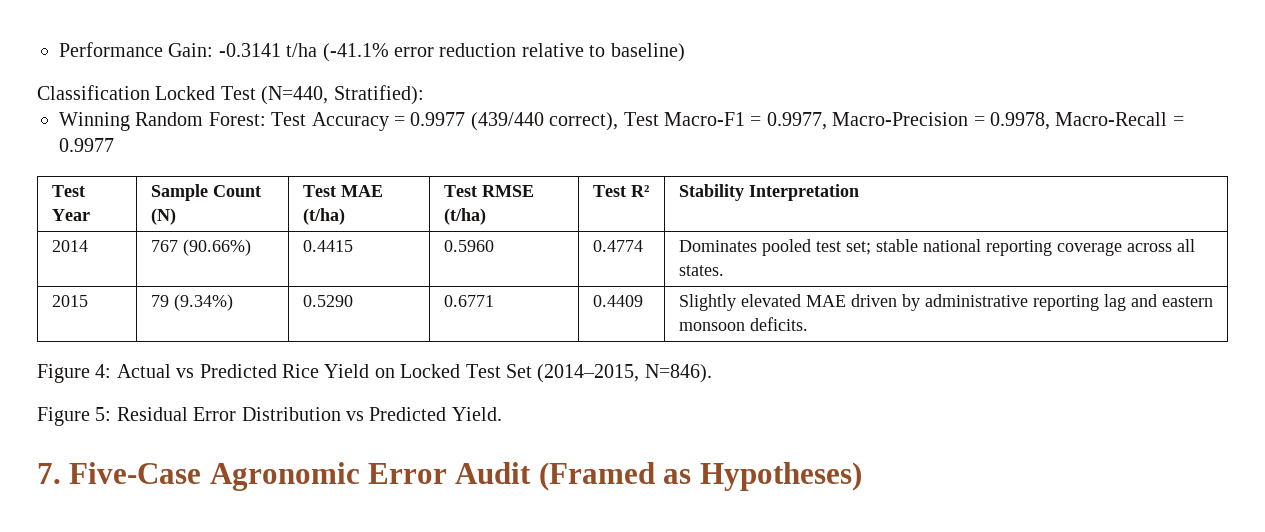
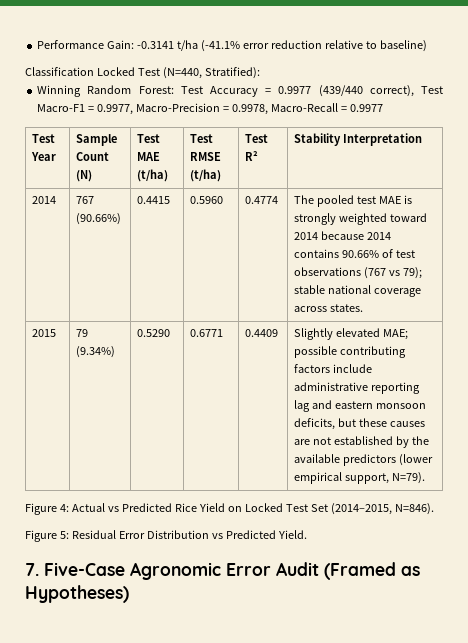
- 2014 | 767 (90.66%) | 0.4415 | 0.5960 | 0.4774 | Dominates pooled test set; stable national reporting coverage across all states.
+ 2014 | 767 (90.66%) | 0.4415 | 0.5960 | 0.4774 | The pooled test MAE is strongly weighted toward 2014 because 2014 contains 90.66% of test observations (767 vs 79); stable national coverage across states.
- 2015 | 79 (9.34%) | 0.5290 | 0.6771 | 0.4409 | Slightly elevated MAE driven by administrative reporting lag and eastern monsoon deficits.
+ 2015 | 79 (9.34%) | 0.5290 | 0.6771 | 0.4409 | Slightly elevated MAE; possible contributing factors include administrative reporting lag and eastern monsoon deficits, but these causes are not established by the available predictors (lower empirical support, N=79).

